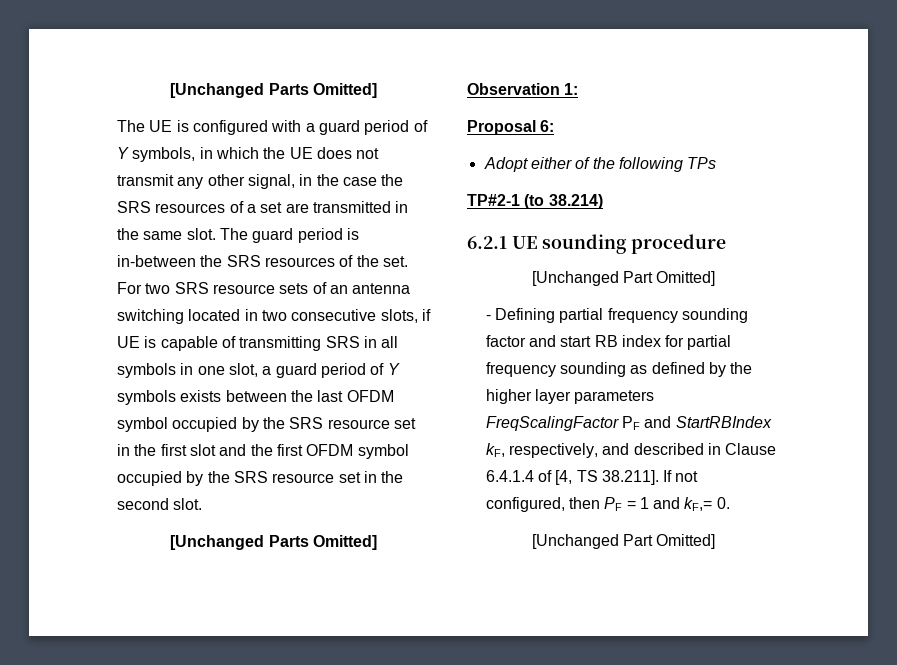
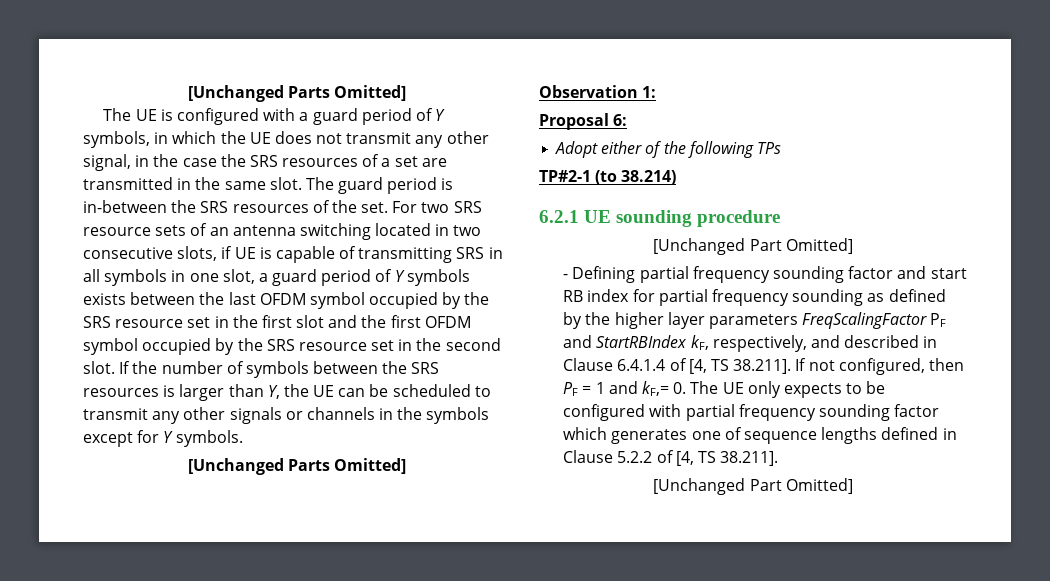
+ If the number of symbols between the SRS resources is larger than Y, the UE can be scheduled to transmit any other signals or channels in the symbols except for Y symbols.
- - Defining partial frequency sounding factor and start RB index for partial frequency sounding as defined by the higher layer parameters FreqScalingFactor PF and StartRBIndex kF, respectively, and described in Clause 6.4.1.4 of [4, TS 38.211]. If not configured, then PF = 1 and kF,= 0.
+ - Defining partial frequency sounding factor and start RB index for partial frequency sounding as defined by the higher layer parameters FreqScalingFactor PF and StartRBIndex kF, respectively, and described in Clause 6.4.1.4 of [4, TS 38.211]. If not configured, then PF = 1 and kF,= 0. The UE only expects to be configured with partial frequency sounding factor which generates one of sequence lengths defined in Clause 5.2.2 of [4, TS 38.211].

